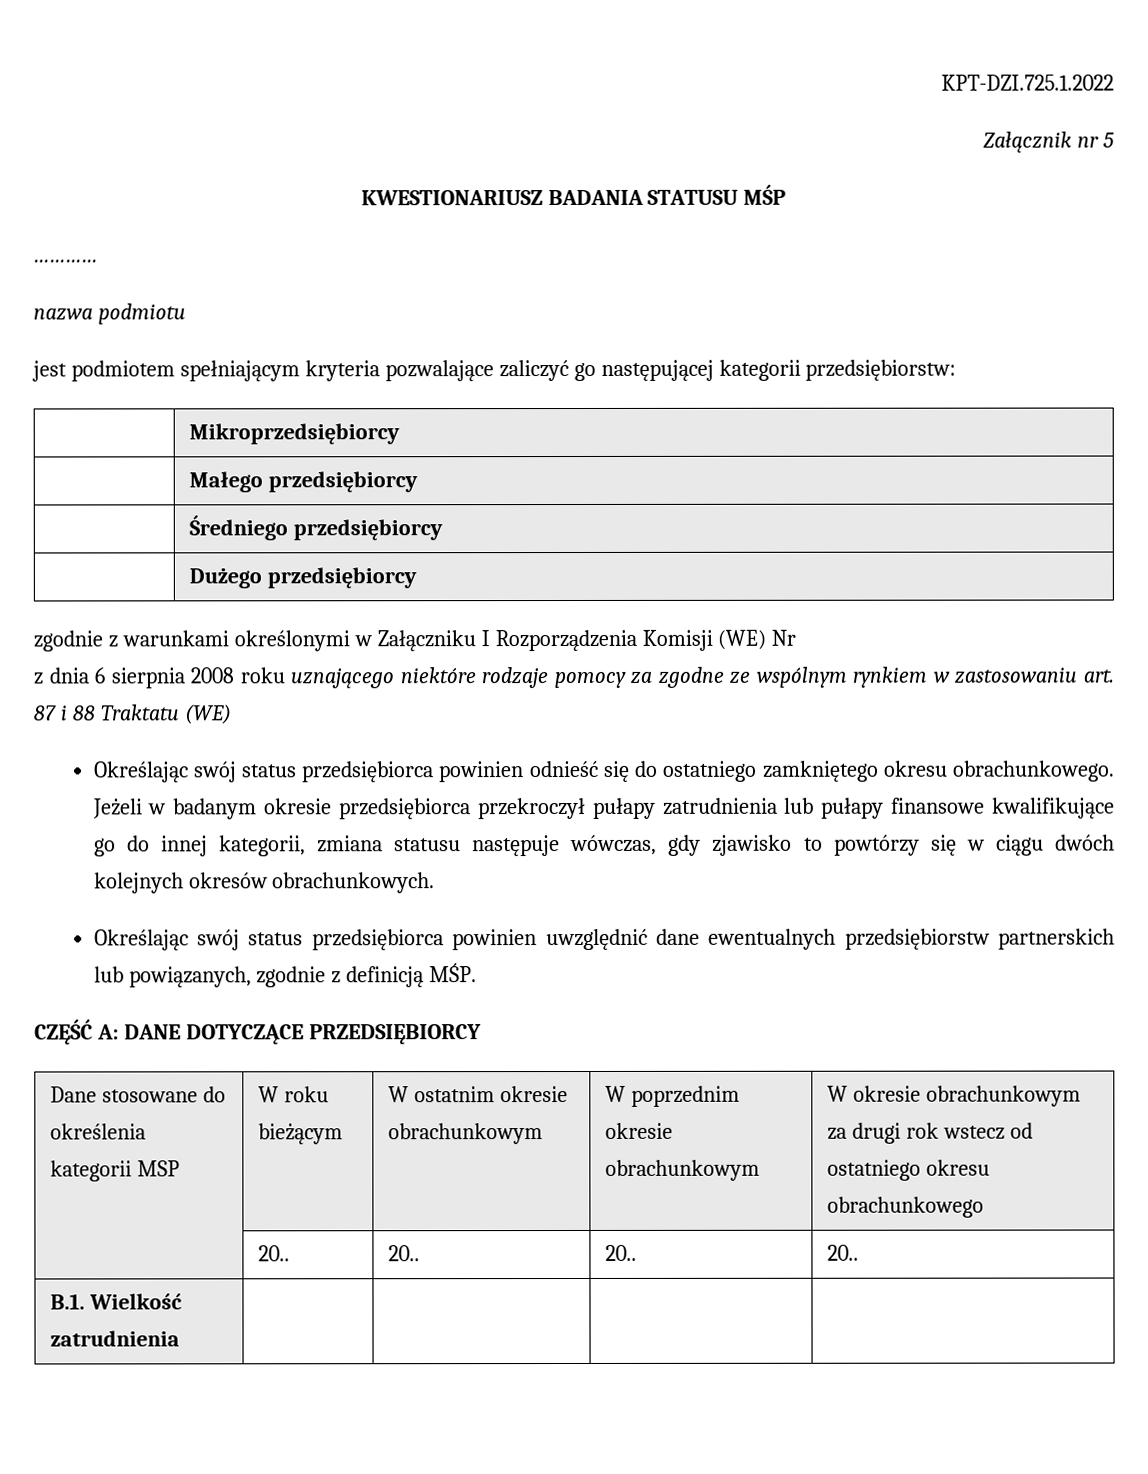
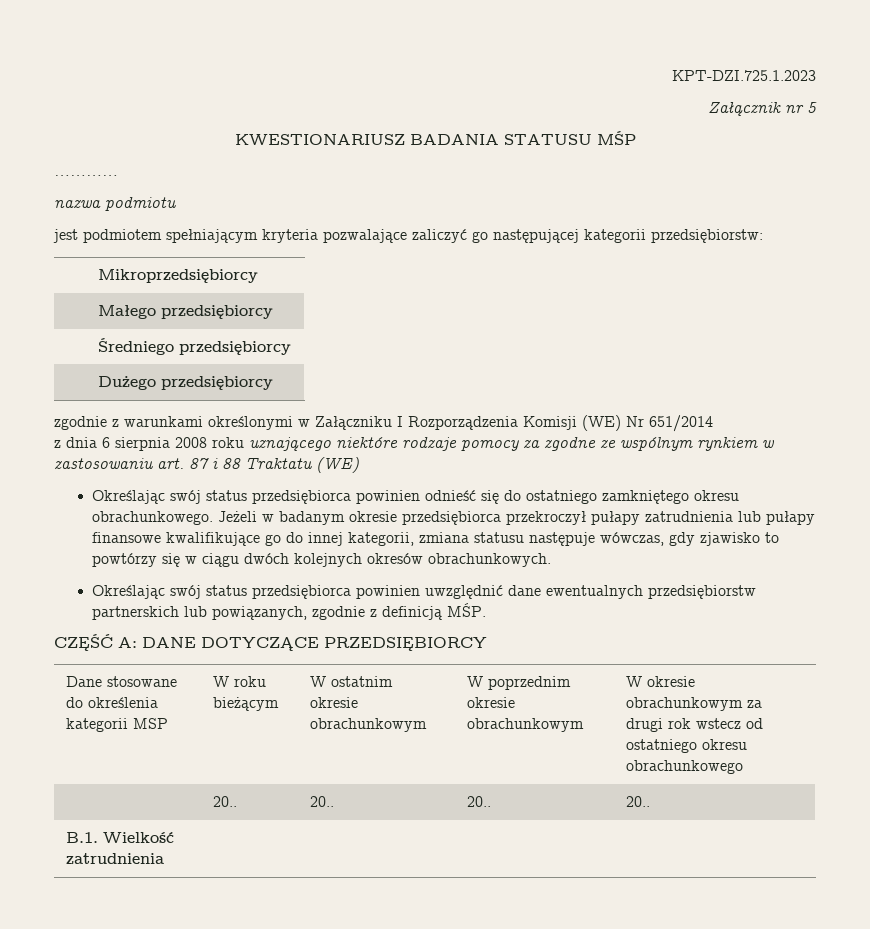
- KPT-DZI.725.1.2022
+ KPT-DZI.725.1.2023
- zgodnie z warunkami określonymi w Załączniku I Rozporządzenia Komisji (WE) Nr
+ zgodnie z warunkami określonymi w Załączniku I Rozporządzenia Komisji (WE) Nr 651/2014

